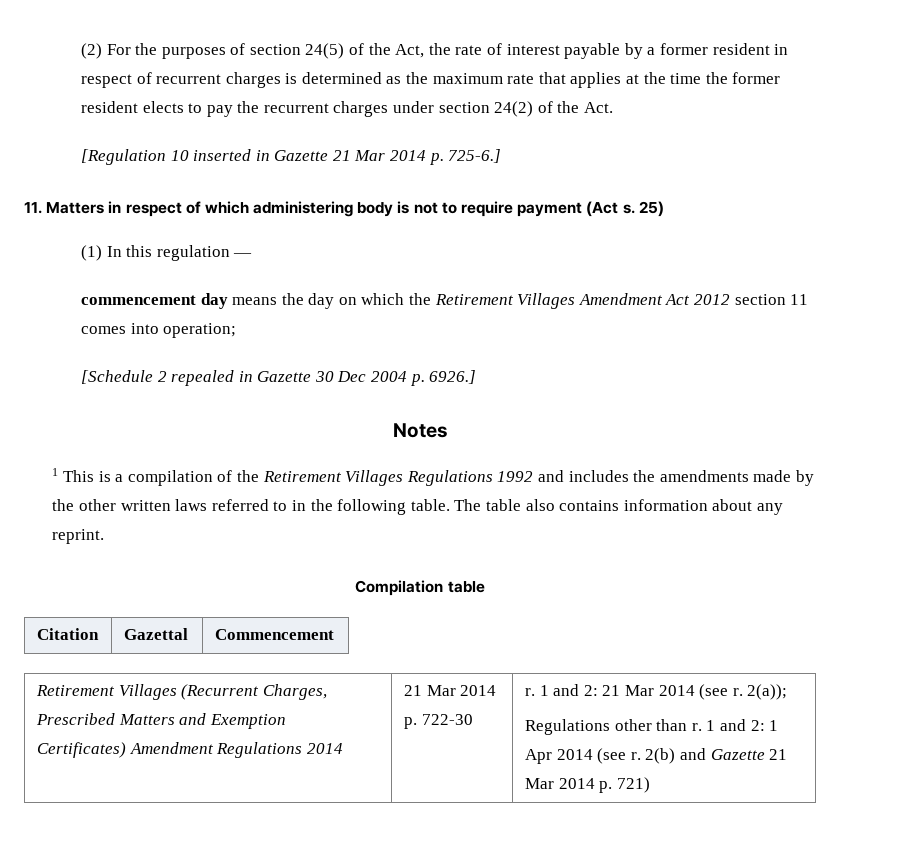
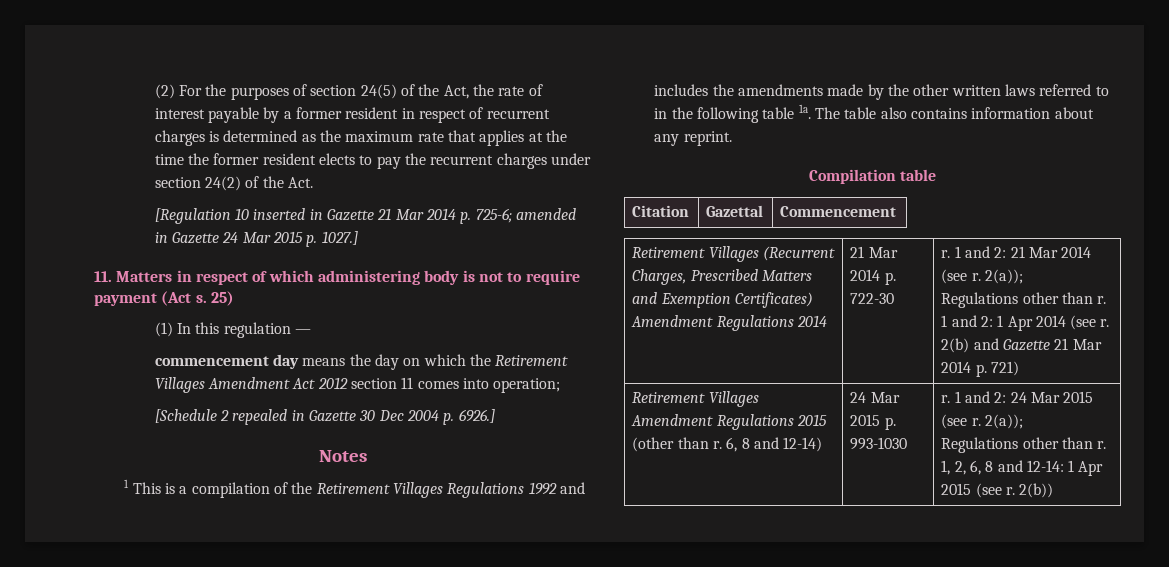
- [Regulation 10 inserted in Gazette 21 Mar 2014 p. 725-6.]
+ [Regulation 10 inserted in Gazette 21 Mar 2014 p. 725-6; amended in Gazette 24 Mar 2015 p. 1027.]
- 1 This is a compilation of the Retirement Villages Regulations 1992 and includes the amendments made by the other written laws referred to in the following table.
+ 1 This is a compilation of the Retirement Villages Regulations 1992 and includes the amendments made by the other written laws referred to in the following table 1a.
+ Retirement Villages Amendment Regulations 2015 (other than r. 6, 8 and 12-14) | 24 Mar 2015 p. 993-1030 | r. 1 and 2: 24 Mar 2015 (see r. 2(a));
+ Regulations other than r. 1, 2, 6, 8 and 12-14: 1 Apr 2015 (see r. 2(b))

